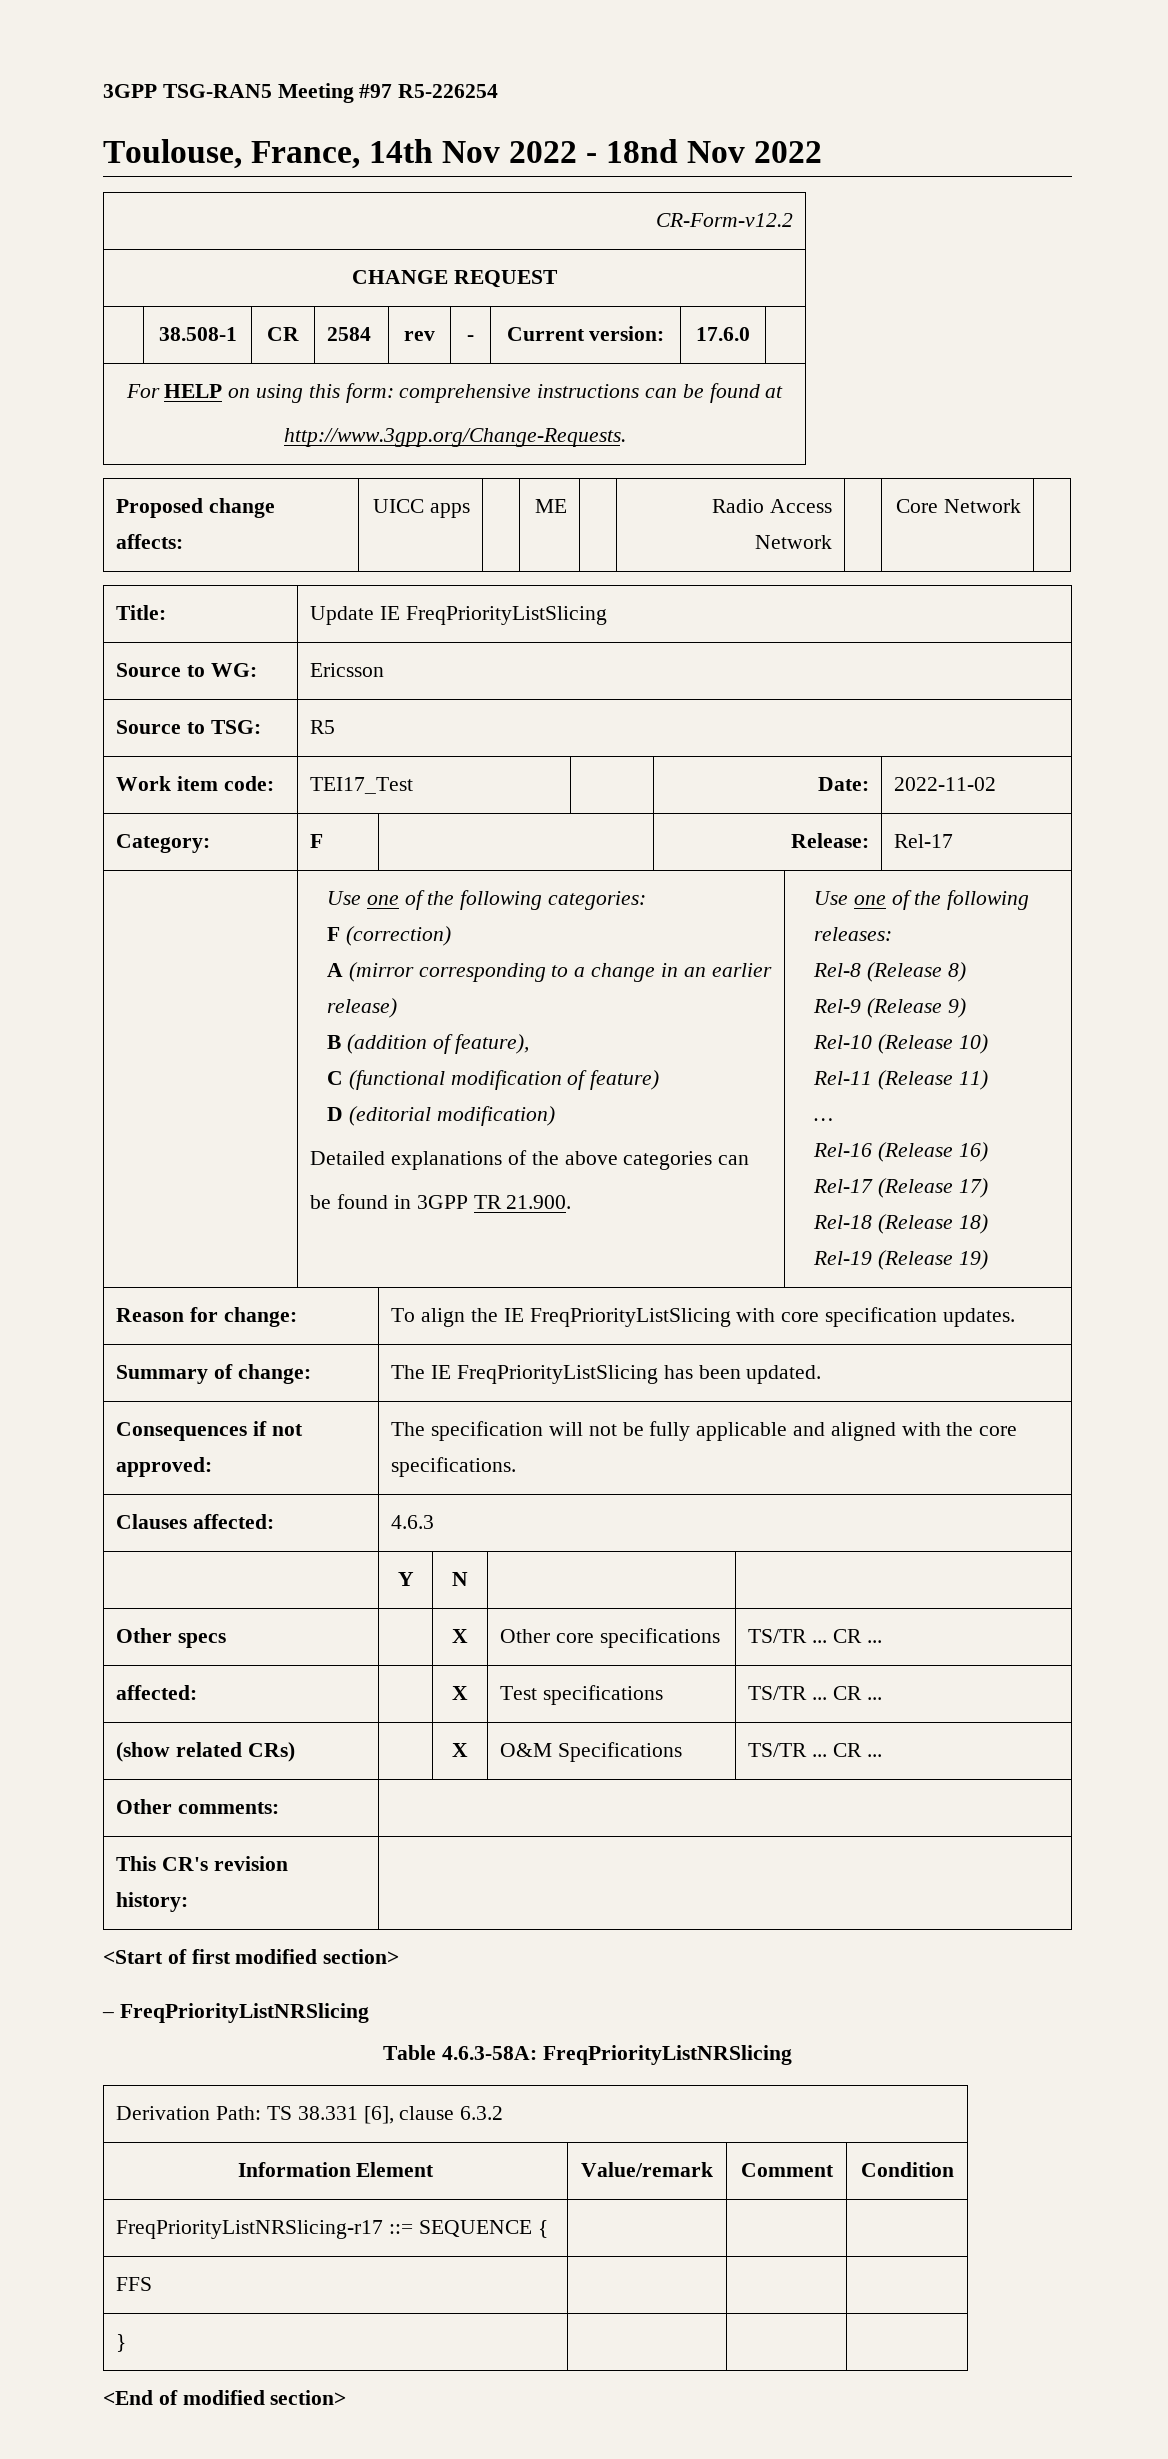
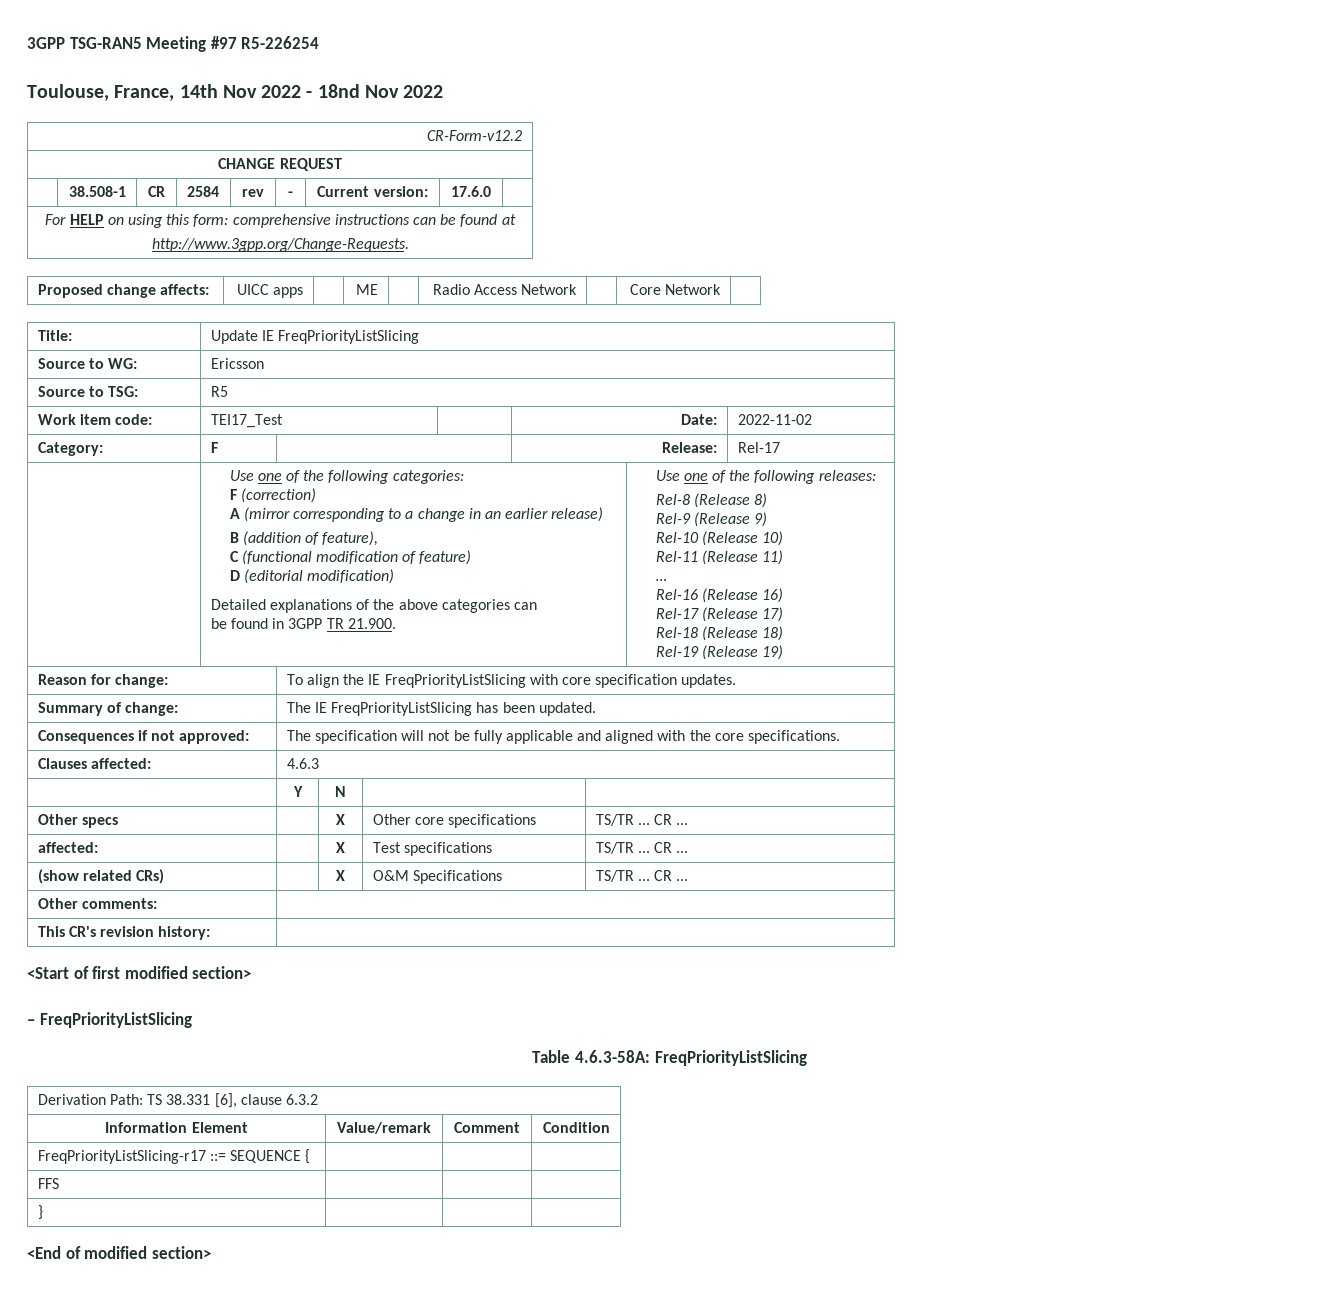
- – FreqPriorityListNRSlicing
+ – FreqPriorityListSlicing
- Table 4.6.3-58A: FreqPriorityListNRSlicing
+ Table 4.6.3-58A: FreqPriorityListSlicing
- FreqPriorityListNRSlicing-r17 ::= SEQUENCE { | | |
+ FreqPriorityListSlicing-r17 ::= SEQUENCE { | | |

